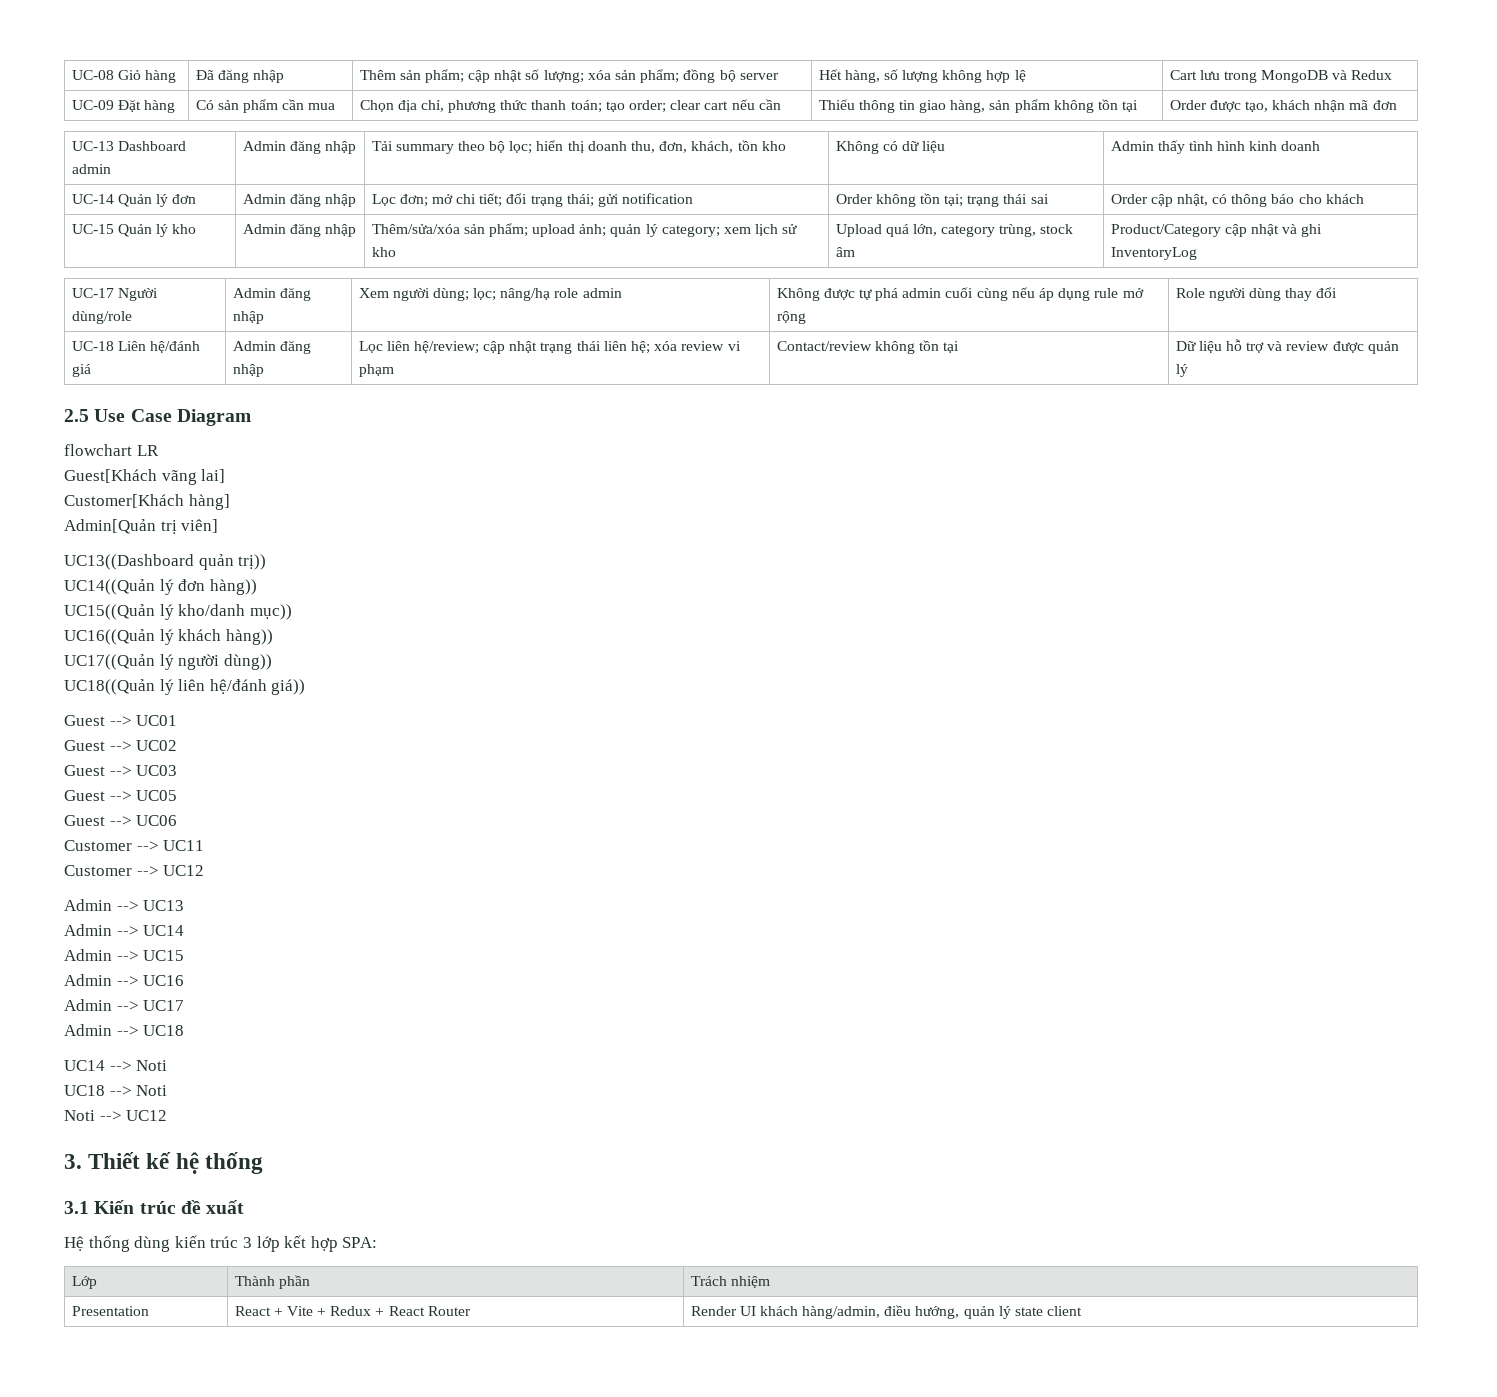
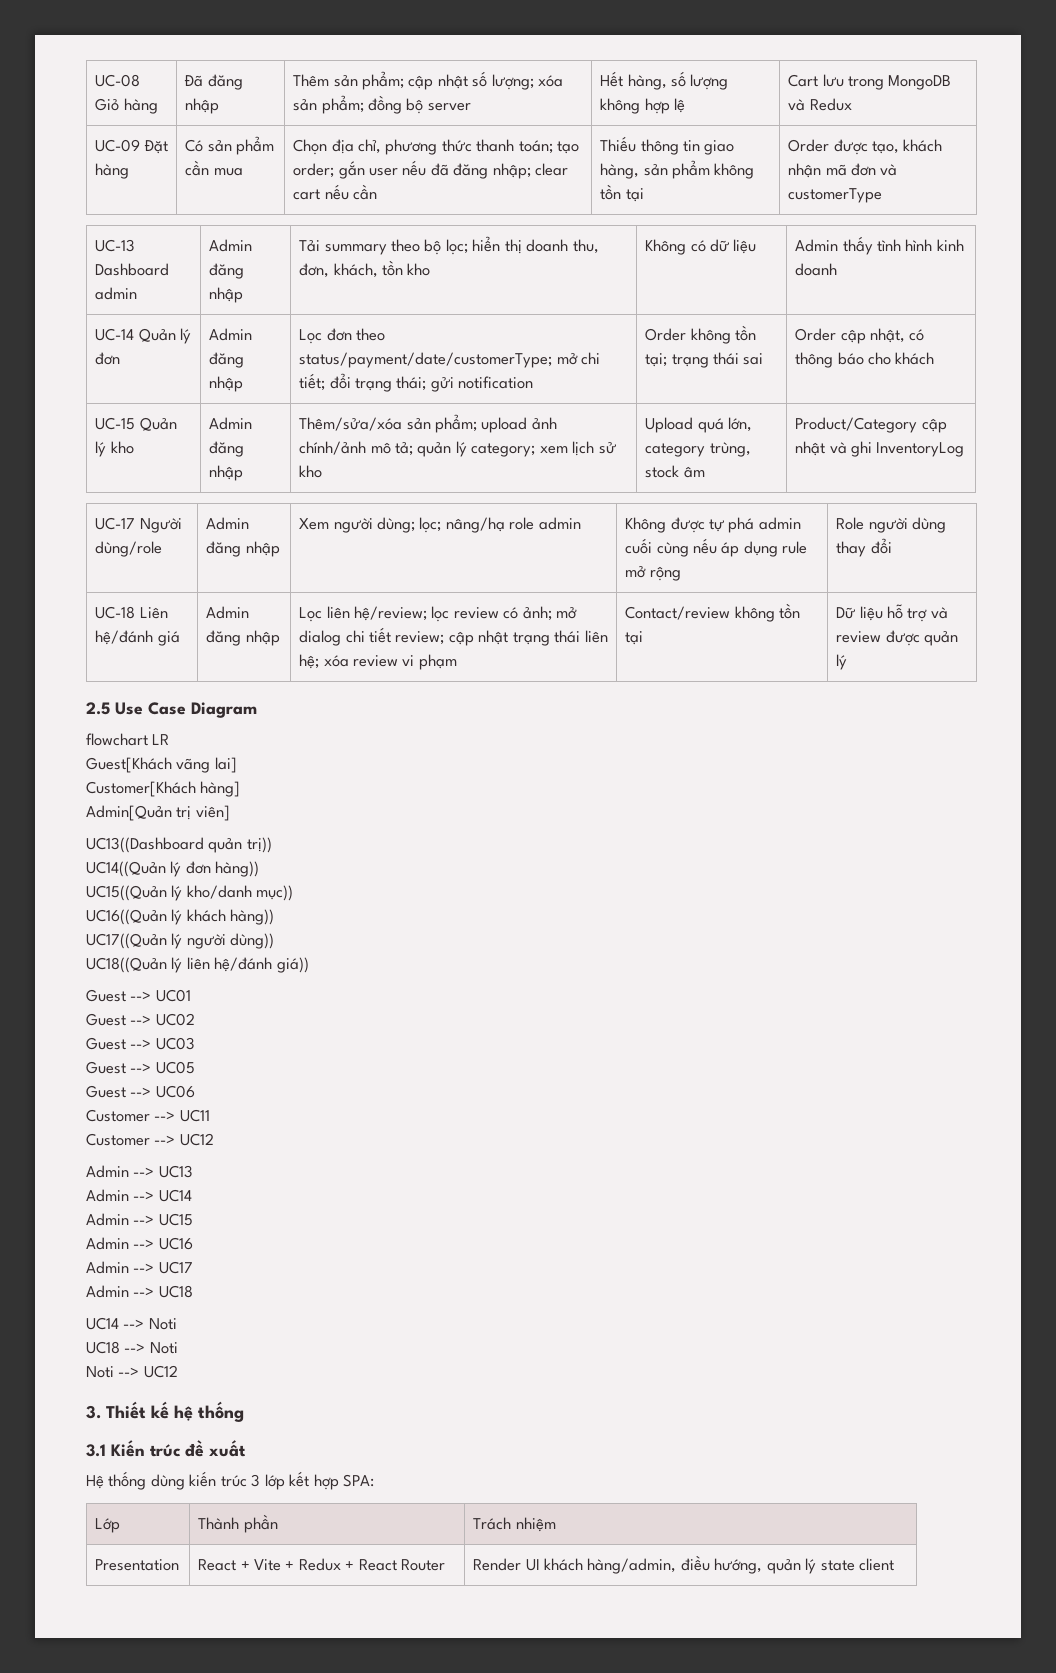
- Chọn địa chỉ, phương thức thanh toán; tạo order; clear cart nếu cần
+ Chọn địa chỉ, phương thức thanh toán; tạo order; gắn user nếu đã đăng nhập; clear cart nếu cần
- Order được tạo, khách nhận mã đơn
+ Order được tạo, khách nhận mã đơn và customerType
- UC-14 Quản lý đơn | Admin đăng nhập | Lọc đơn; mở chi tiết; đổi trạng thái; gửi notification | Order không tồn tại; trạng thái sai | Order cập nhật, có thông báo cho khách
+ UC-14 Quản lý đơn | Admin đăng nhập | Lọc đơn theo status/payment/date/customerType; mở chi tiết; đổi trạng thái; gửi notification | Order không tồn tại; trạng thái sai | Order cập nhật, có thông báo cho khách
- UC-15 Quản lý kho | Admin đăng nhập | Thêm/sửa/xóa sản phẩm; upload ảnh; quản lý category; xem lịch sử kho | Upload quá lớn, category trùng, stock âm | Product/Category cập nhật và ghi InventoryLog
+ UC-15 Quản lý kho | Admin đăng nhập | Thêm/sửa/xóa sản phẩm; upload ảnh chính/ảnh mô tả; quản lý category; xem lịch sử kho | Upload quá lớn, category trùng, stock âm | Product/Category cập nhật và ghi InventoryLog
- Lọc liên hệ/review; cập nhật trạng thái liên hệ; xóa review vi phạm
+ Lọc liên hệ/review; lọc review có ảnh; mở dialog chi tiết review; cập nhật trạng thái liên hệ; xóa review vi phạm

